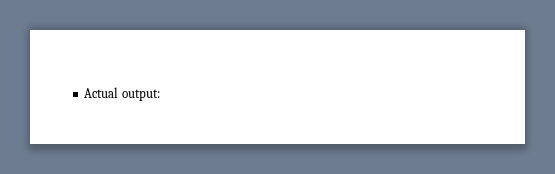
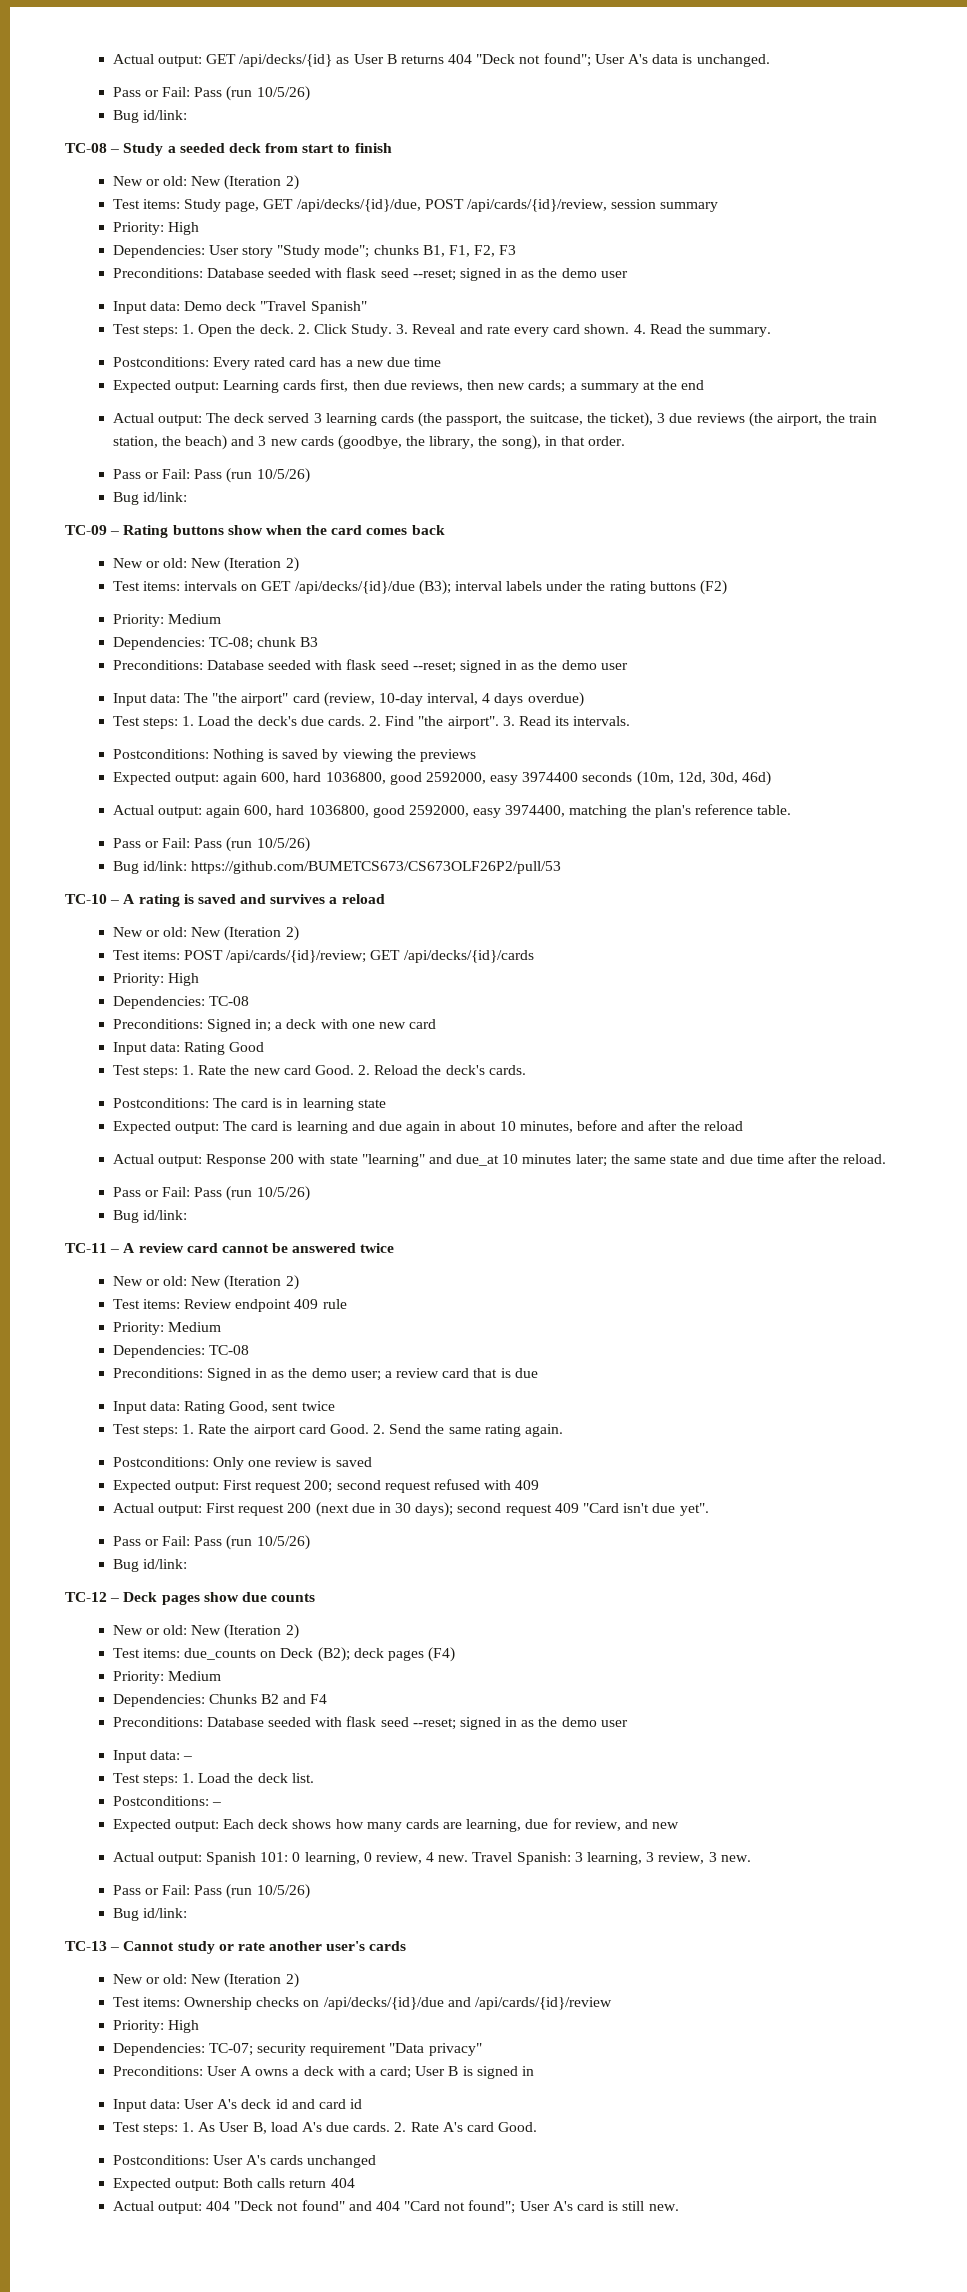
- Actual output:
+ Actual output: GET /api/decks/{id} as User B returns 404 "Deck not found"; User A's data is unchanged.
+ Pass or Fail: Pass (run 10/5/26)
+ Bug id/link:
+ TC-08 – Study a seeded deck from start to finish
+ New or old: New (Iteration 2)
+ Test items: Study page, GET /api/decks/{id}/due, POST /api/cards/{id}/review, session summary
+ Priority: High
+ Dependencies: User story "Study mode"; chunks B1, F1, F2, F3
+ Preconditions: Database seeded with flask seed --reset; signed in as the demo user
+ Input data: Demo deck "Travel Spanish"
+ Test steps: 1. Open the deck. 2. Click Study. 3. Reveal and rate every card shown. 4. Read the summary.
+ Postconditions: Every rated card has a new due time
+ Expected output: Learning cards first, then due reviews, then new cards; a summary at the end
+ Actual output: The deck served 3 learning cards (the passport, the suitcase, the ticket), 3 due reviews (the airport, the train station, the beach) and 3 new cards (goodbye, the library, the song), in that order.
+ Pass or Fail: Pass (run 10/5/26)
+ Bug id/link:
+ TC-09 – Rating buttons show when the card comes back
+ New or old: New (Iteration 2)
+ Test items: intervals on GET /api/decks/{id}/due (B3); interval labels under the rating buttons (F2)
+ Priority: Medium
+ Dependencies: TC-08; chunk B3
+ Preconditions: Database seeded with flask seed --reset; signed in as the demo user
+ Input data: The "the airport" card (review, 10-day interval, 4 days overdue)
+ Test steps: 1. Load the deck's due cards. 2. Find "the airport". 3. Read its intervals.
+ Postconditions: Nothing is saved by viewing the previews
+ Expected output: again 600, hard 1036800, good 2592000, easy 3974400 seconds (10m, 12d, 30d, 46d)
+ Actual output: again 600, hard 1036800, good 2592000, easy 3974400, matching the plan's reference table.
+ Pass or Fail: Pass (run 10/5/26)
+ Bug id/link: https://github.com/BUMETCS673/CS673OLF26P2/pull/53
+ TC-10 – A rating is saved and survives a reload
+ New or old: New (Iteration 2)
+ Test items: POST /api/cards/{id}/review; GET /api/decks/{id}/cards
+ Priority: High
+ Dependencies: TC-08
+ Preconditions: Signed in; a deck with one new card
+ Input data: Rating Good
+ Test steps: 1. Rate the new card Good. 2. Reload the deck's cards.
+ Postconditions: The card is in learning state
+ Expected output: The card is learning and due again in about 10 minutes, before and after the reload
+ Actual output: Response 200 with state "learning" and due_at 10 minutes later; the same state and due time after the reload.
+ Pass or Fail: Pass (run 10/5/26)
+ Bug id/link:
+ TC-11 – A review card cannot be answered twice
+ New or old: New (Iteration 2)
+ Test items: Review endpoint 409 rule
+ Priority: Medium
+ Dependencies: TC-08
+ Preconditions: Signed in as the demo user; a review card that is due
+ Input data: Rating Good, sent twice
+ Test steps: 1. Rate the airport card Good. 2. Send the same rating again.
+ Postconditions: Only one review is saved
+ Expected output: First request 200; second request refused with 409
+ Actual output: First request 200 (next due in 30 days); second request 409 "Card isn't due yet".
+ Pass or Fail: Pass (run 10/5/26)
+ Bug id/link:
+ TC-12 – Deck pages show due counts
+ New or old: New (Iteration 2)
+ Test items: due_counts on Deck (B2); deck pages (F4)
+ Priority: Medium
+ Dependencies: Chunks B2 and F4
+ Preconditions: Database seeded with flask seed --reset; signed in as the demo user
+ Input data: –
+ Test steps: 1. Load the deck list.
+ Postconditions: –
+ Expected output: Each deck shows how many cards are learning, due for review, and new
+ Actual output: Spanish 101: 0 learning, 0 review, 4 new. Travel Spanish: 3 learning, 3 review, 3 new.
+ Pass or Fail: Pass (run 10/5/26)
+ Bug id/link:
+ TC-13 – Cannot study or rate another user's cards
+ New or old: New (Iteration 2)
+ Test items: Ownership checks on /api/decks/{id}/due and /api/cards/{id}/review
+ Priority: High
+ Dependencies: TC-07; security requirement "Data privacy"
+ Preconditions: User A owns a deck with a card; User B is signed in
+ Input data: User A's deck id and card id
+ Test steps: 1. As User B, load A's due cards. 2. Rate A's card Good.
+ Postconditions: User A's cards unchanged
+ Expected output: Both calls return 404
+ Actual output: 404 "Deck not found" and 404 "Card not found"; User A's card is still new.

